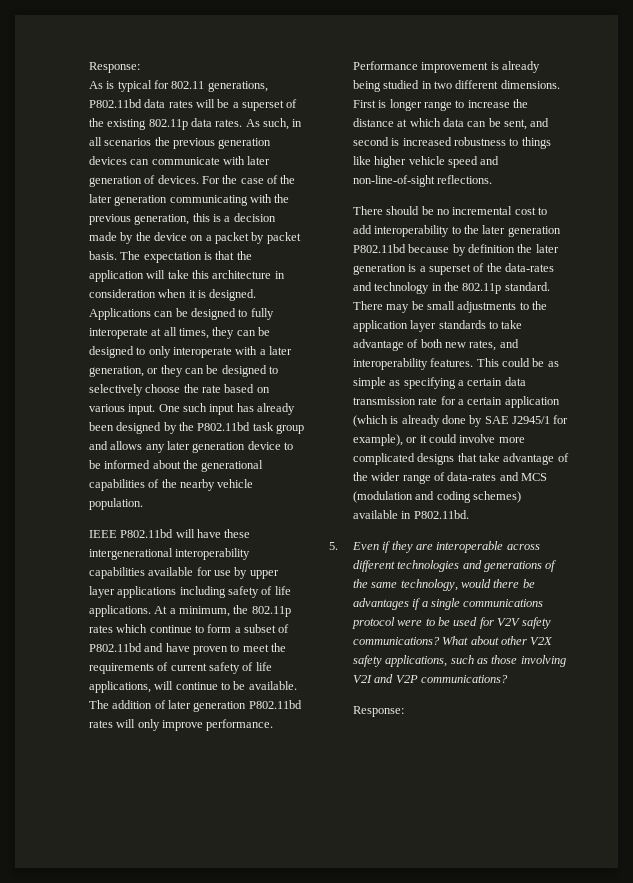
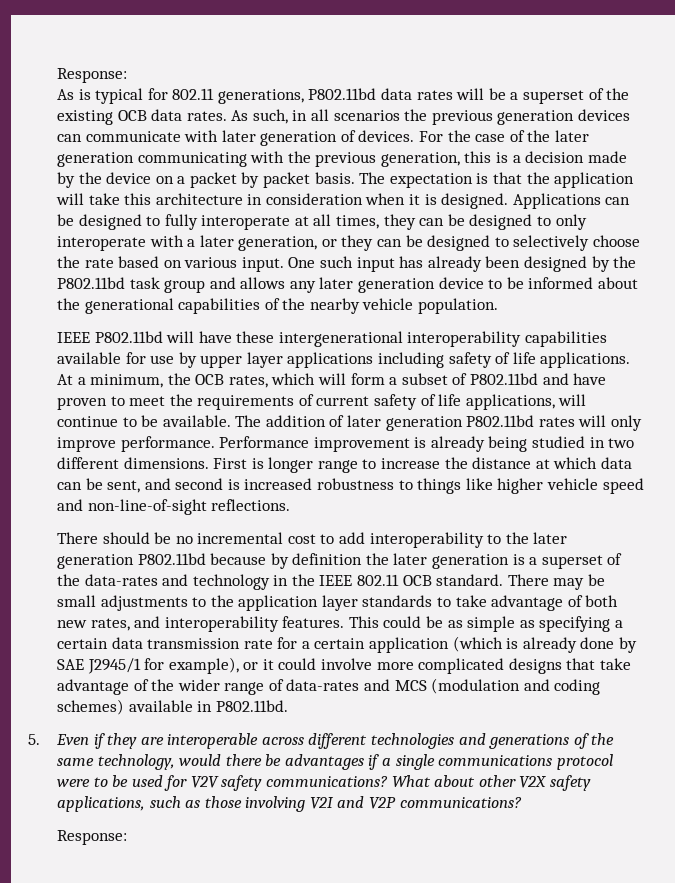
- As is typical for 802.11 generations, P802.11bd data rates will be a superset of the existing 802.11p data rates.
+ As is typical for 802.11 generations, P802.11bd data rates will be a superset of the existing OCB data rates.
- At a minimum, the 802.11p rates which continue to form a subset of P802.11bd and have proven to meet the requirements of current safety of life applications, will continue to be available.
+ At a minimum, the OCB rates, which will form a subset of P802.11bd and have proven to meet the requirements of current safety of life applications, will continue to be available.
- There should be no incremental cost to add interoperability to the later generation P802.11bd because by definition the later generation is a superset of the data-rates and technology in the 802.11p standard.
+ There should be no incremental cost to add interoperability to the later generation P802.11bd because by definition the later generation is a superset of the data-rates and technology in the IEEE 802.11 OCB standard.

